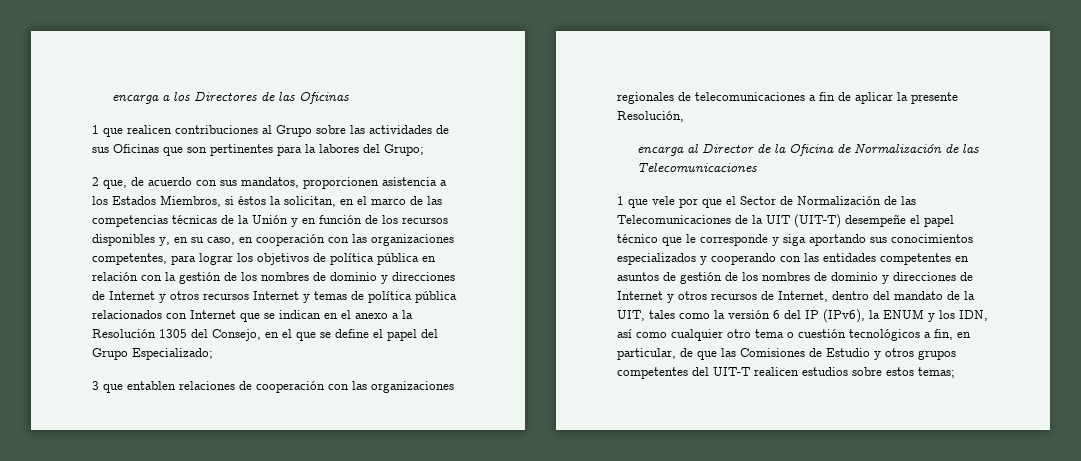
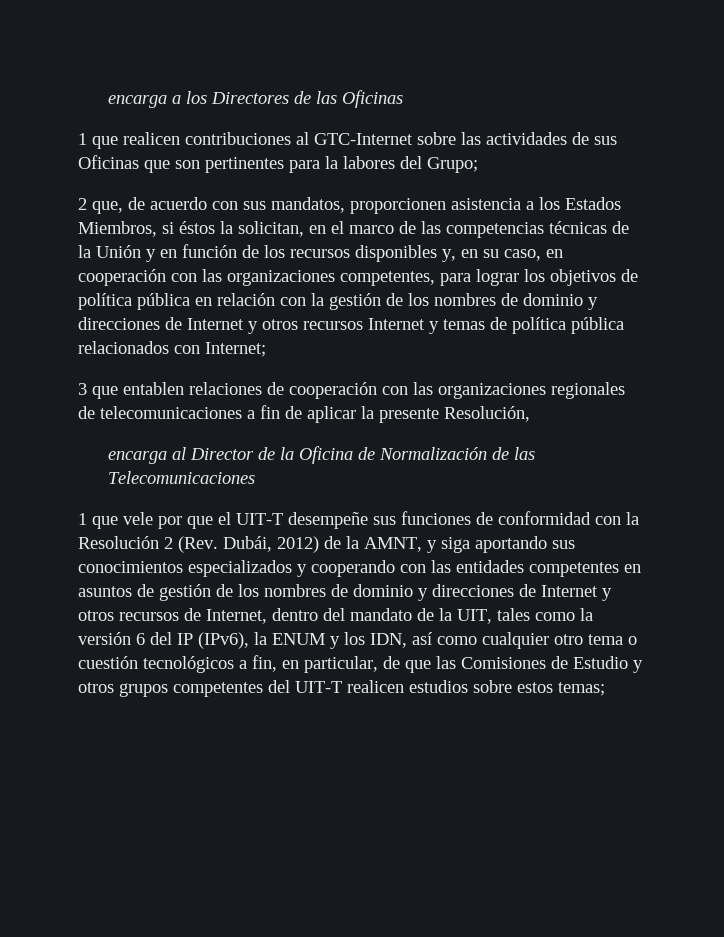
- 1 que realicen contribuciones al Grupo sobre las actividades de sus Oficinas que son pertinentes para la labores del Grupo;
+ 1 que realicen contribuciones al GTC-Internet sobre las actividades de sus Oficinas que son pertinentes para la labores del Grupo;
- 2 que, de acuerdo con sus mandatos, proporcionen asistencia a los Estados Miembros, si éstos la solicitan, en el marco de las competencias técnicas de la Unión y en función de los recursos disponibles y, en su caso, en cooperación con las organizaciones competentes, para lograr los objetivos de política pública en relación con la gestión de los nombres de dominio y direcciones de Internet y otros recursos Internet y temas de política pública relacionados con Internet que se indican en el anexo a la Resolución 1305 del Consejo, en el que se define el papel del Grupo Especializado;
+ 2 que, de acuerdo con sus mandatos, proporcionen asistencia a los Estados Miembros, si éstos la solicitan, en el marco de las competencias técnicas de la Unión y en función de los recursos disponibles y, en su caso, en cooperación con las organizaciones competentes, para lograr los objetivos de política pública en relación con la gestión de los nombres de dominio y direcciones de Internet y otros recursos Internet y temas de política pública relacionados con Internet;
- 1 que vele por que el Sector de Normalización de las Telecomunicaciones de la UIT (UIT-T) desempeñe el papel técnico que le corresponde y siga aportando sus conocimientos especializados y cooperando con las entidades competentes en asuntos de gestión de los nombres de dominio y direcciones de Internet y otros recursos de Internet, dentro del mandato de la UIT, tales como la versión 6 del IP (IPv6), la ENUM y los IDN, así como cualquier otro tema o cuestión tecnológicos a fin, en particular, de que las Comisiones de Estudio y otros grupos competentes del UIT-T realicen estudios sobre estos temas;
+ 1 que vele por que el UIT-T desempeñe sus funciones de conformidad con la Resolución 2 (Rev. Dubái, 2012) de la AMNT, y siga aportando sus conocimientos especializados y cooperando con las entidades competentes en asuntos de gestión de los nombres de dominio y direcciones de Internet y otros recursos de Internet, dentro del mandato de la UIT, tales como la versión 6 del IP (IPv6), la ENUM y los IDN, así como cualquier otro tema o cuestión tecnológicos a fin, en particular, de que las Comisiones de Estudio y otros grupos competentes del UIT-T realicen estudios sobre estos temas;

